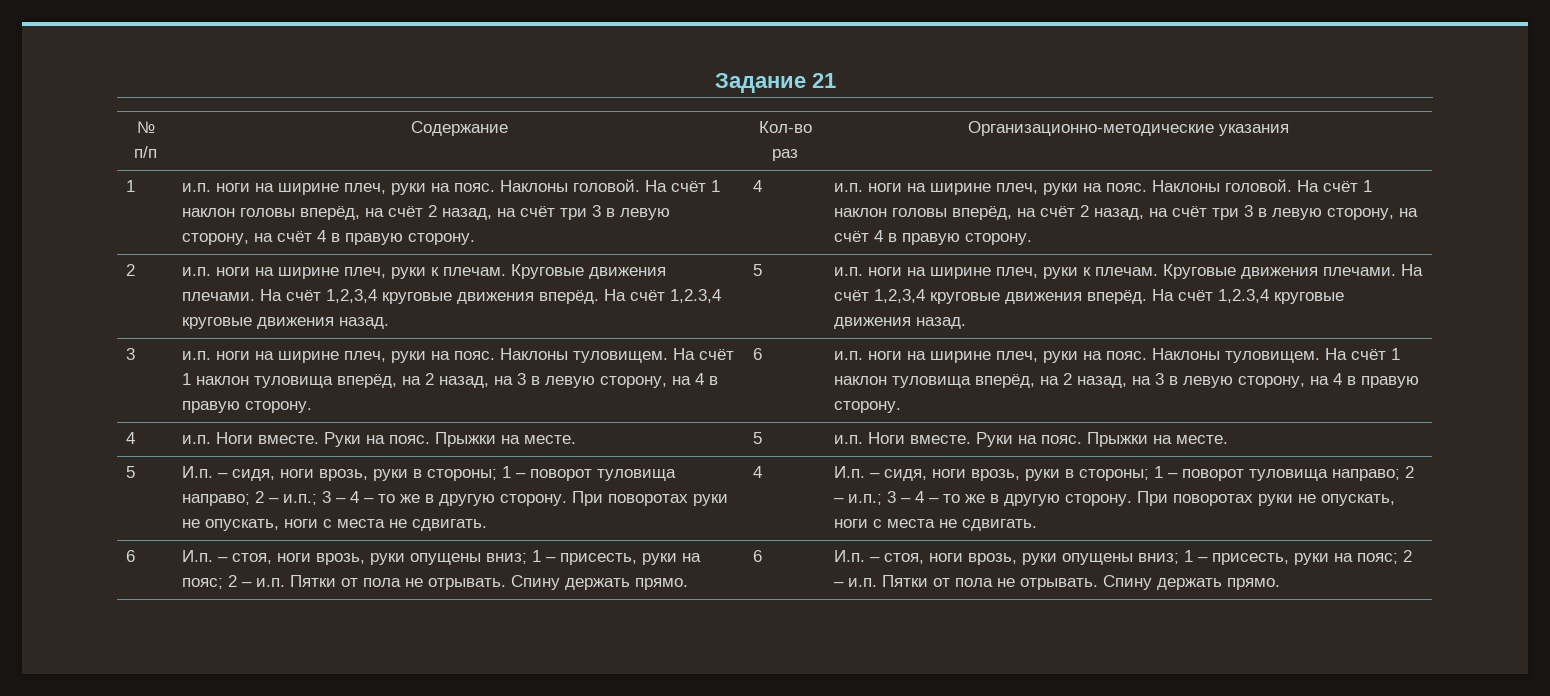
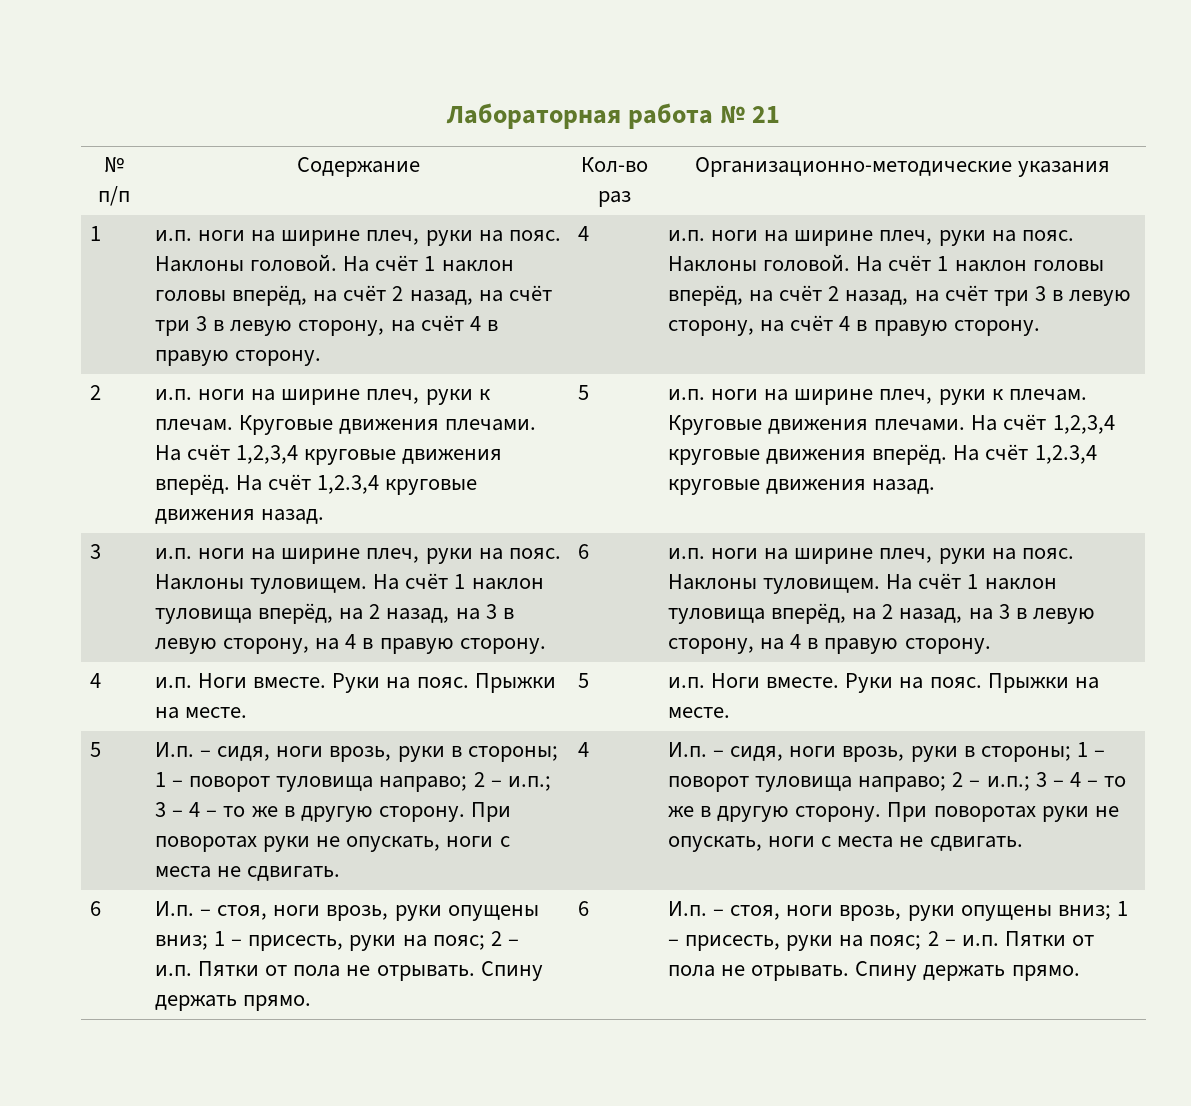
- Задание 21
+ Лабораторная работа № 21

